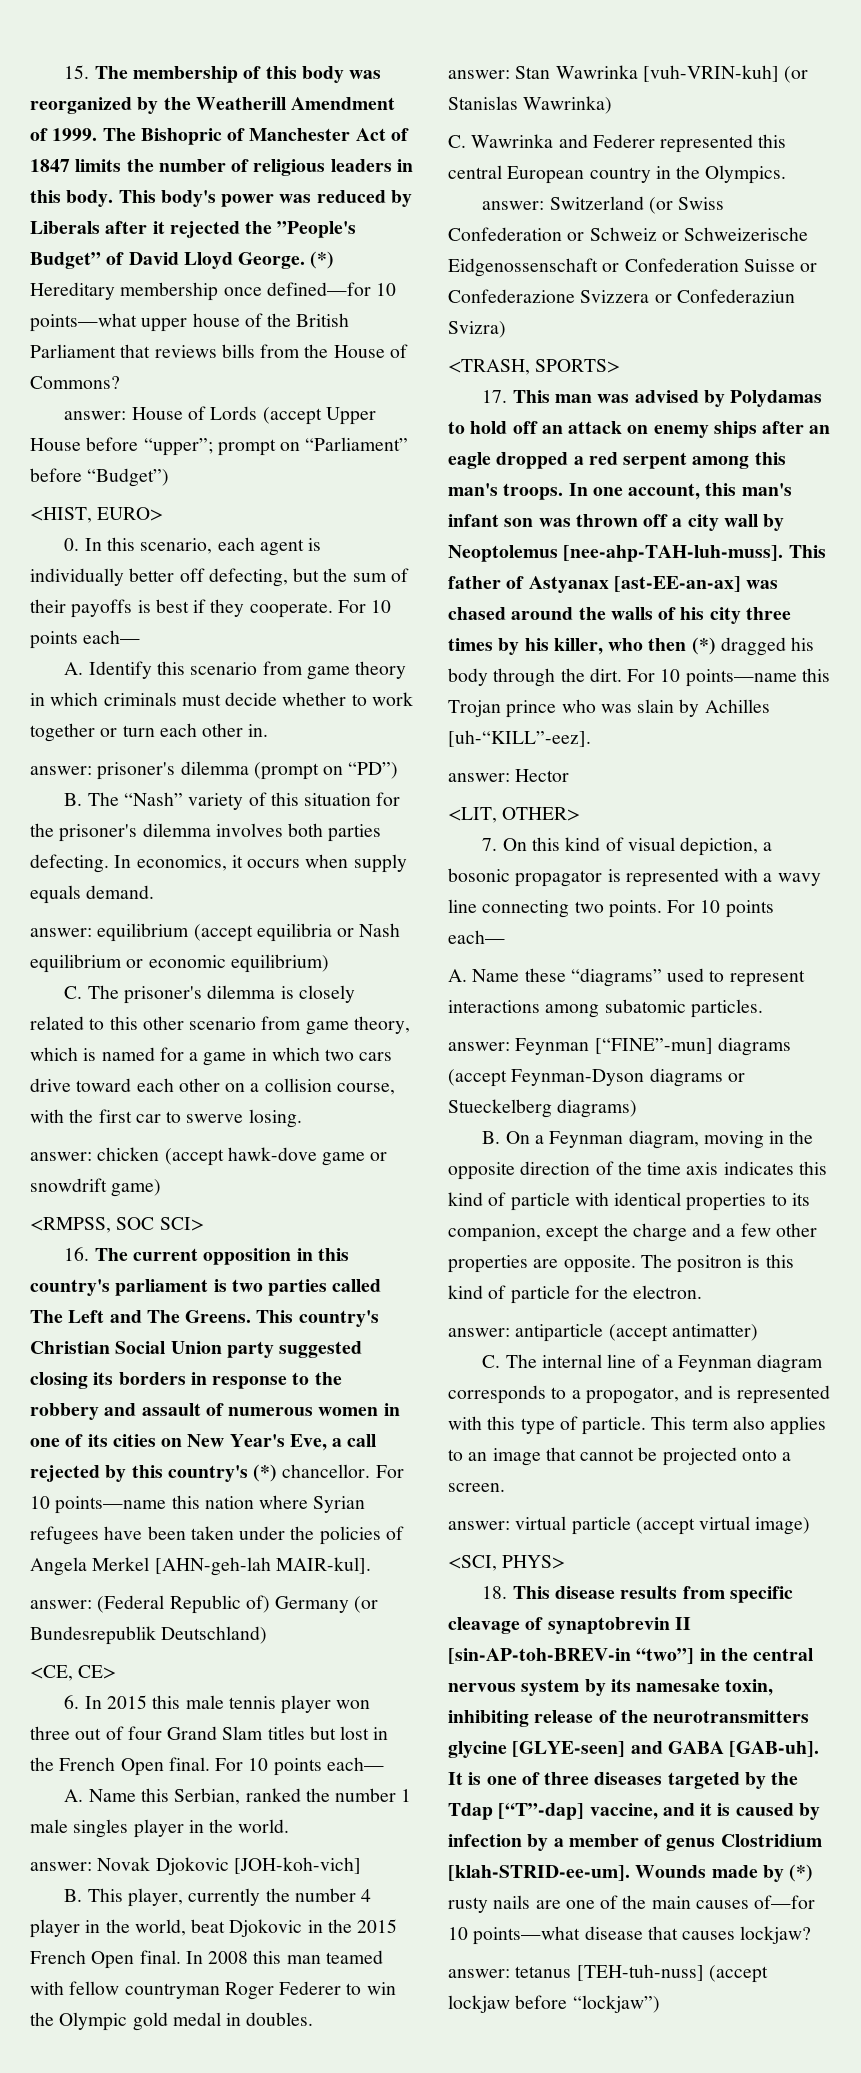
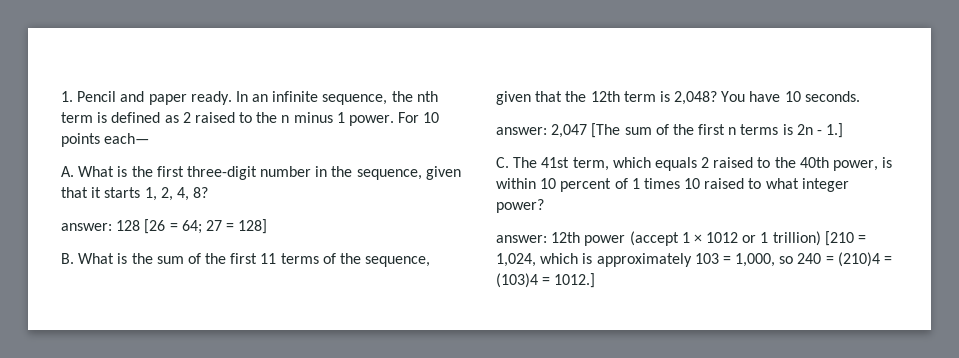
- 15. The membership of this body was reorganized by the Weatherill Amendment of 1999. The Bishopric of Manchester Act of 1847 limits the number of religious leaders in this body. This body's power was reduced by Liberals after it rejected the ”People's Budget” of David Lloyd George. (*) Hereditary membership once defined—for 10 points—what upper house of the British Parliament that reviews bills from the House of Commons?
- answer: House of Lords (accept Upper House before “upper”; prompt on “Parliament” before “Budget”)
- <HIST, EURO>
- 0. In this scenario, each agent is individually better off defecting, but the sum of their payoffs is best if they cooperate. For 10 points each—
- A. Identify this scenario from game theory in which criminals must decide whether to work together or turn each other in.
- answer: prisoner's dilemma (prompt on “PD”)
- B. The “Nash” variety of this situation for the prisoner's dilemma involves both parties defecting. In economics, it occurs when supply equals demand.
- answer: equilibrium (accept equilibria or Nash equilibrium or economic equilibrium)
- C. The prisoner's dilemma is closely related to this other scenario from game theory, which is named for a game in which two cars drive toward each other on a collision course, with the first car to swerve losing.
- answer: chicken (accept hawk-dove game or snowdrift game)
- <RMPSS, SOC SCI>
- 16. The current opposition in this country's parliament is two parties called The Left and The Greens. This country's Christian Social Union party suggested closing its borders in response to the robbery and assault of numerous women in one of its cities on New Year's Eve, a call rejected by this country's (*) chancellor. For 10 points—name this nation where Syrian refugees have been taken under the policies of Angela Merkel [AHN-geh-lah MAIR-kul].
- answer: (Federal Republic of) Germany (or Bundesrepublik Deutschland)
- <CE, CE>
- 6. In 2015 this male tennis player won three out of four Grand Slam titles but lost in the French Open final. For 10 points each—
- A. Name this Serbian, ranked the number 1 male singles player in the world.
- answer: Novak Djokovic [JOH-koh-vich]
- B. This player, currently the number 4 player in the world, beat Djokovic in the 2015 French Open final. In 2008 this man teamed with fellow countryman Roger Federer to win the Olympic gold medal in doubles.
- answer: Stan Wawrinka [vuh-VRIN-kuh] (or Stanislas Wawrinka)
- C. Wawrinka and Federer represented this central European country in the Olympics.
- answer: Switzerland (or Swiss Confederation or Schweiz or Schweizerische Eidgenossenschaft or Confederation Suisse or Confederazione Svizzera or Confederaziun Svizra)
- <TRASH, SPORTS>
- 17. This man was advised by Polydamas to hold off an attack on enemy ships after an eagle dropped a red serpent among this man's troops. In one account, this man's infant son was thrown off a city wall by Neoptolemus [nee-ahp-TAH-luh-muss]. This father of Astyanax [ast-EE-an-ax] was chased around the walls of his city three times by his killer, who then (*) dragged his body through the dirt. For 10 points—name this Trojan prince who was slain by Achilles [uh-“KILL”-eez].
- answer: Hector
- <LIT, OTHER>
- 7. On this kind of visual depiction, a bosonic propagator is represented with a wavy line connecting two points. For 10 points each—
- A. Name these “diagrams” used to represent interactions among subatomic particles.
- answer: Feynman [“FINE”-mun] diagrams (accept Feynman-Dyson diagrams or Stueckelberg diagrams)
- B. On a Feynman diagram, moving in the opposite direction of the time axis indicates this kind of particle with identical properties to its companion, except the charge and a few other properties are opposite. The positron is this kind of particle for the electron.
- answer: antiparticle (accept antimatter)
- C. The internal line of a Feynman diagram corresponds to a propogator, and is represented with this type of particle. This term also applies to an image that cannot be projected onto a screen.
- answer: virtual particle (accept virtual image)
- <SCI, PHYS>
- 18. This disease results from specific cleavage of synaptobrevin II [sin-AP-toh-BREV-in “two”] in the central nervous system by its namesake toxin, inhibiting release of the neurotransmitters glycine [GLYE-seen] and GABA [GAB-uh]. It is one of three diseases targeted by the Tdap [“T”-dap] vaccine, and it is caused by infection by a member of genus Clostridium [klah-STRID-ee-um]. Wounds made by (*) rusty nails are one of the main causes of—for 10 points—what disease that causes lockjaw?
- answer: tetanus [TEH-tuh-nuss] (accept lockjaw before “lockjaw”)
+ 1. Pencil and paper ready. In an infinite sequence, the nth term is defined as 2 raised to the n minus 1 power. For 10 points each—
+ A. What is the first three-digit number in the sequence, given that it starts 1, 2, 4, 8?
+ answer: 128 [26 = 64; 27 = 128]
+ B. What is the sum of the first 11 terms of the sequence, given that the 12th term is 2,048? You have 10 seconds.
+ answer: 2,047 [The sum of the first n terms is 2n - 1.]
+ C. The 41st term, which equals 2 raised to the 40th power, is within 10 percent of 1 times 10 raised to what integer power?
+ answer: 12th power (accept 1 × 1012 or 1 trillion) [210 = 1,024, which is approximately 103 = 1,000, so 240 = (210)4 = (103)4 = 1012.]

